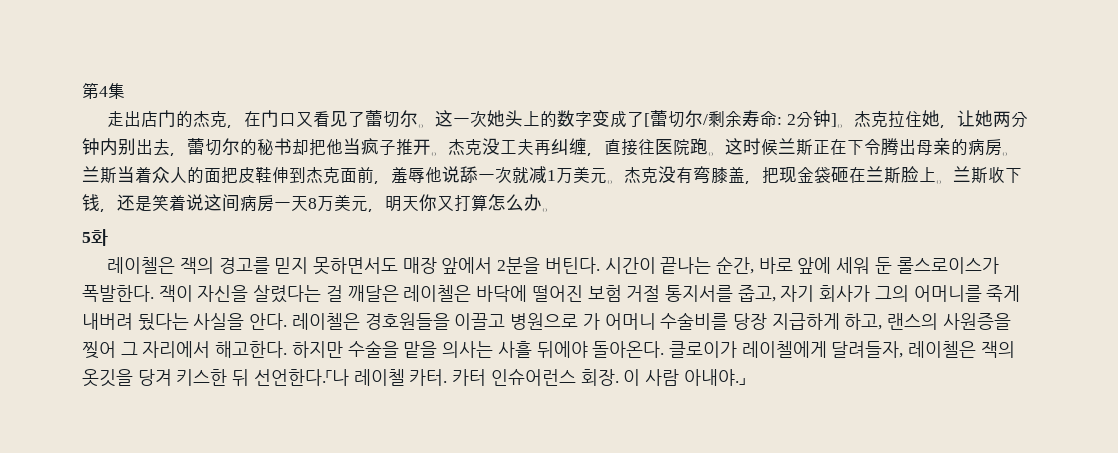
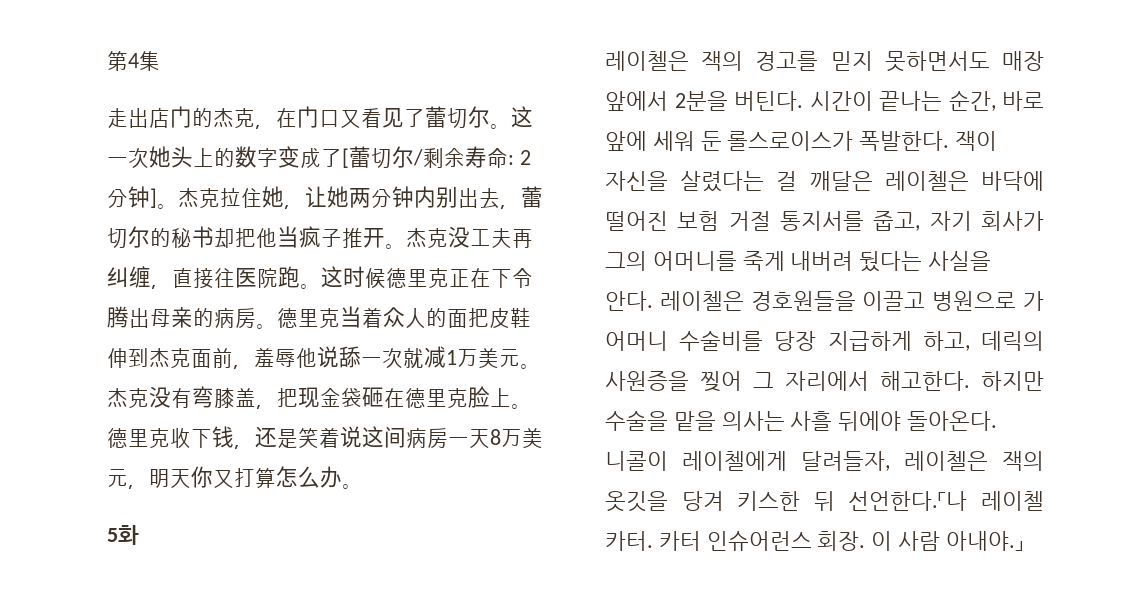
- 这时候兰斯正在下令腾出母亲的病房。
+ 这时候德里克正在下令腾出母亲的病房。
- 兰斯当着众人的面把皮鞋伸到杰克面前，羞辱他说舔一次就减1万美元。
+ 德里克当着众人的面把皮鞋伸到杰克面前，羞辱他说舔一次就减1万美元。
- 杰克没有弯膝盖，把现金袋砸在兰斯脸上。兰斯收下钱，还是笑着说这间病房一天8万美元，明天你又打算怎么办。
+ 杰克没有弯膝盖，把现金袋砸在德里克脸上。德里克收下钱，还是笑着说这间病房一天8万美元，明天你又打算怎么办。
- 레이첼은 경호원들을 이끌고 병원으로 가 어머니 수술비를 당장 지급하게 하고, 랜스의 사원증을 찢어 그 자리에서 해고한다.
+ 레이첼은 경호원들을 이끌고 병원으로 가 어머니 수술비를 당장 지급하게 하고, 데릭의 사원증을 찢어 그 자리에서 해고한다.
- 클로이가 레이첼에게 달려들자, 레이첼은 잭의 옷깃을 당겨 키스한 뒤 선언한다.
+ 니콜이 레이첼에게 달려들자, 레이첼은 잭의 옷깃을 당겨 키스한 뒤 선언한다.

